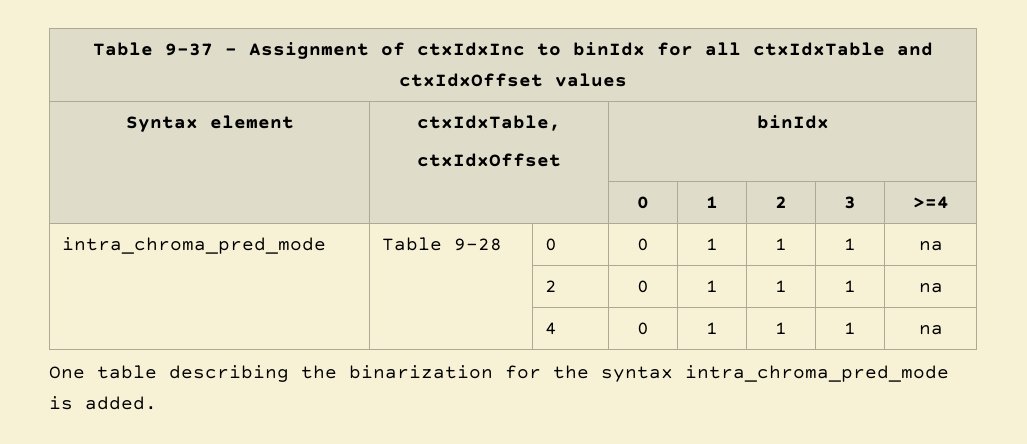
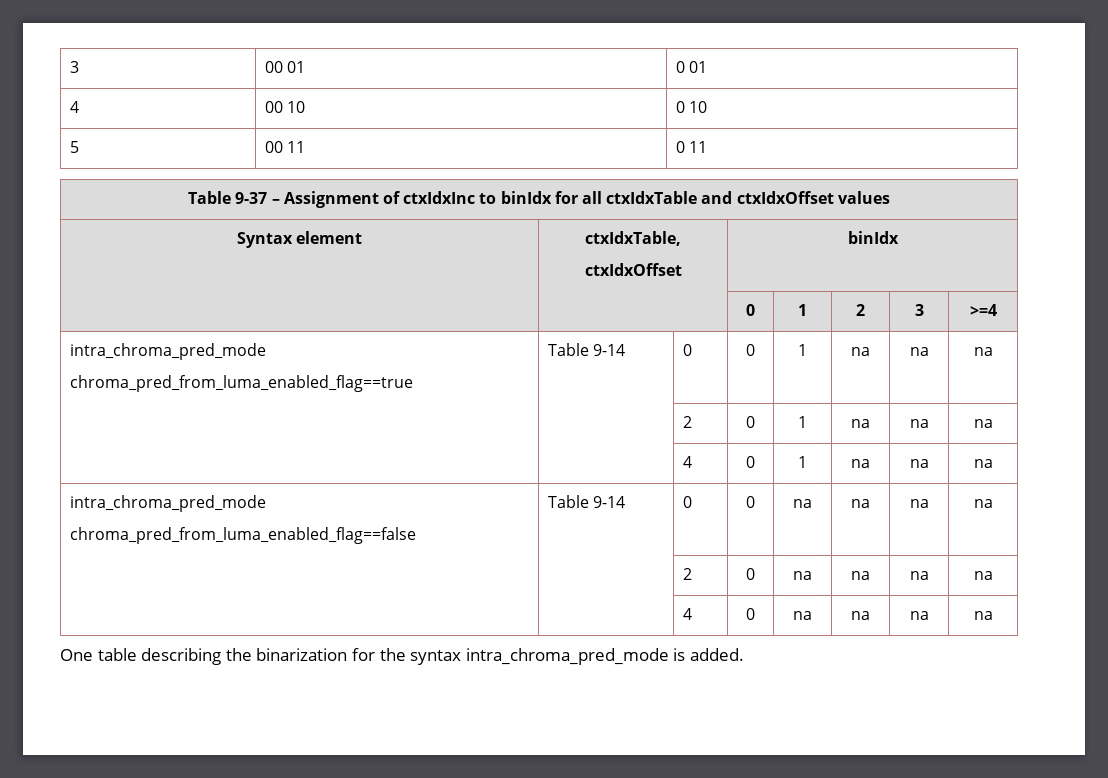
+ 3 | 00 01 | 0 01
+ 4 | 00 10 | 0 10
+ 5 | 00 11 | 0 11
  | | 0 | 1 | 2 | 3 | >=4
- intra_chroma_pred_mode | Table 9-28 | 0 | 0 | 1 | 1 | 1 | na
+ intra_chroma_pred_mode
+ chroma_pred_from_luma_enabled_flag==true | Table 9-14 | 0 | 0 | 1 | na | na | na
- | | 2 | 0 | 1 | 1 | 1 | na
+ | | 2 | 0 | 1 | na | na | na
- | | 4 | 0 | 1 | 1 | 1 | na
+ | | 4 | 0 | 1 | na | na | na
+ intra_chroma_pred_mode
+ chroma_pred_from_luma_enabled_flag==false | Table 9-14 | 0 | 0 | na | na | na | na
+ | | 2 | 0 | na | na | na | na
+ | | 4 | 0 | na | na | na | na

